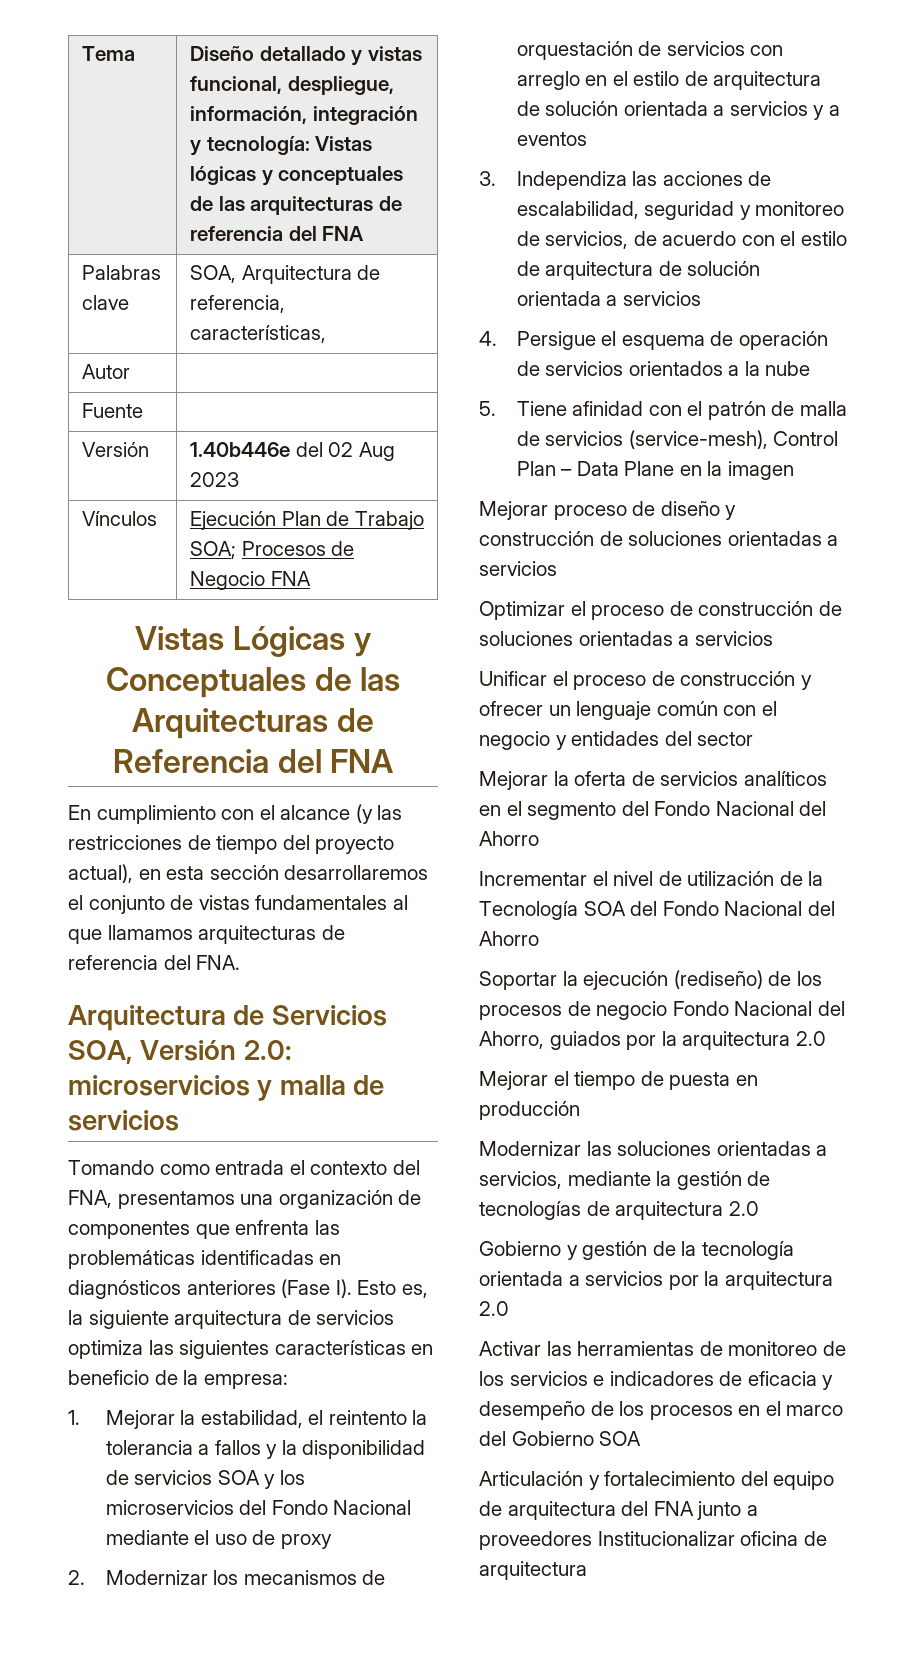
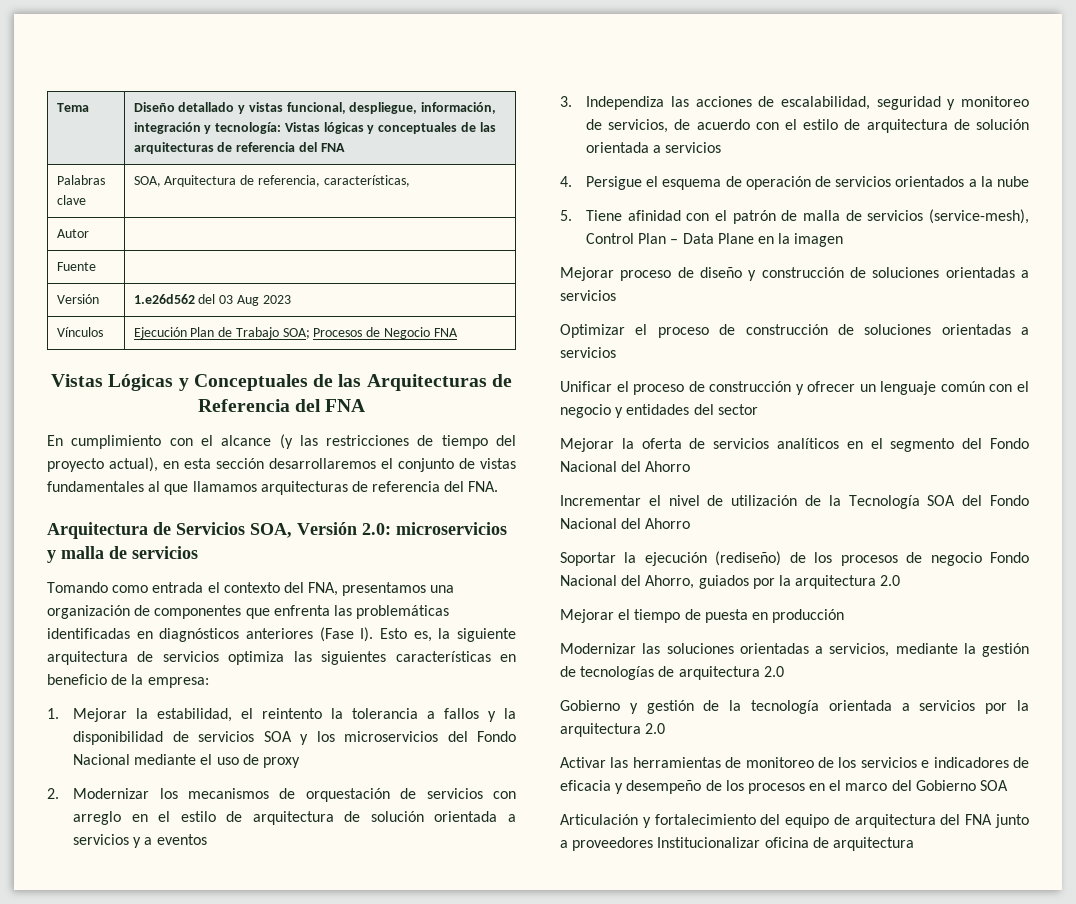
- Versión | 1.40b446e del 02 Aug 2023
+ Versión | 1.e26d562 del 03 Aug 2023

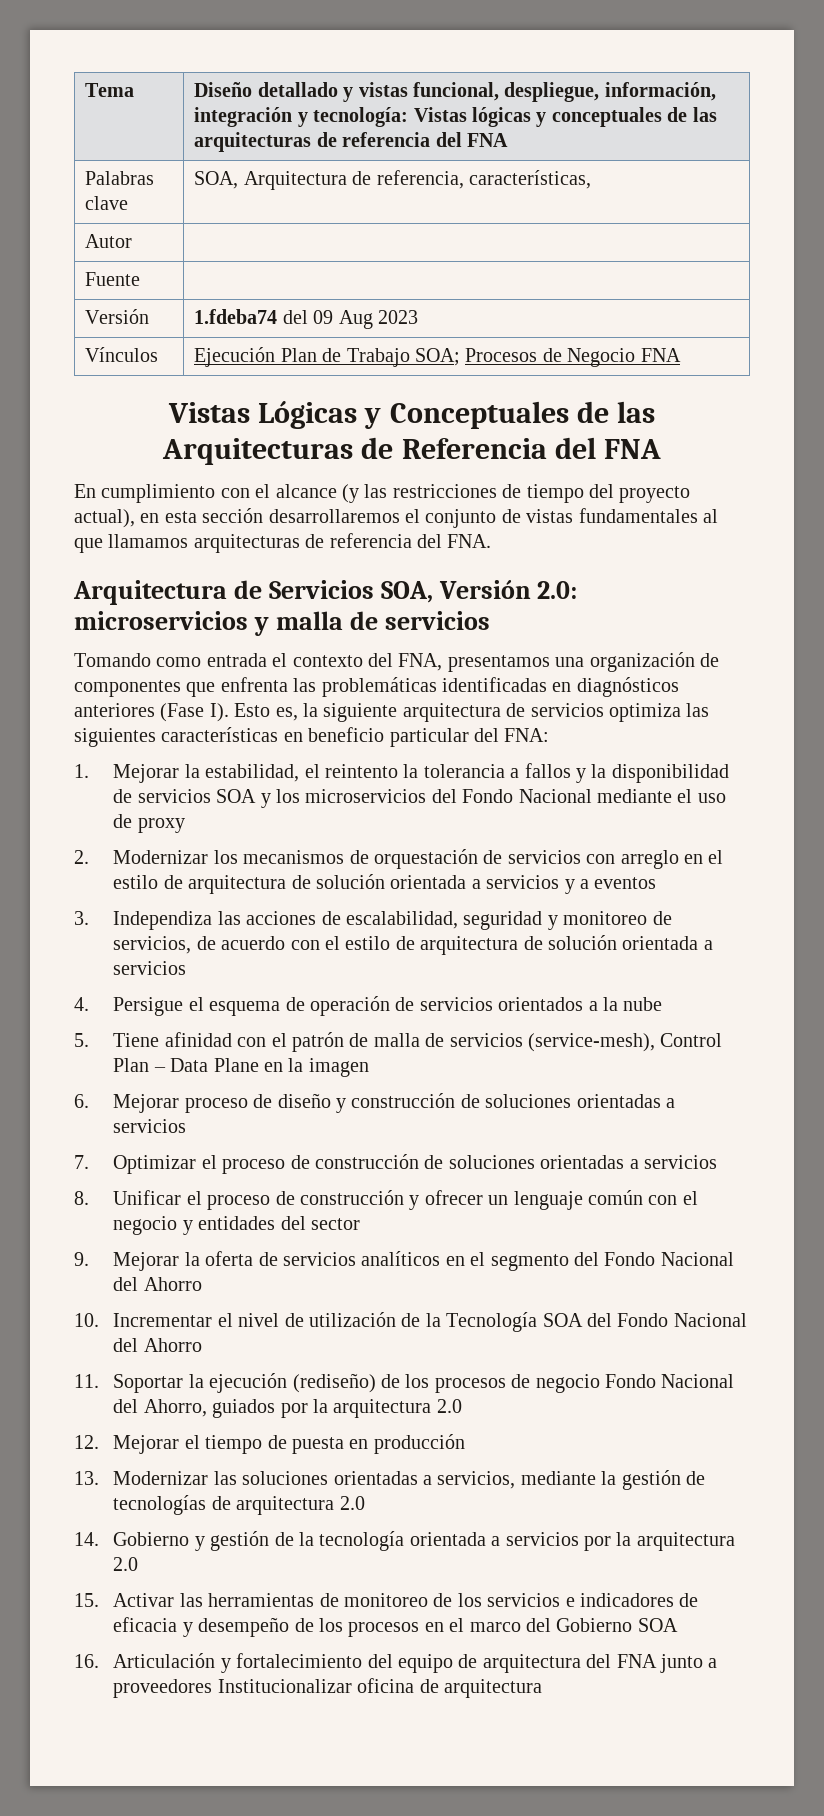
- Versión | 1.e26d562 del 03 Aug 2023
+ Versión | 1.fdeba74 del 09 Aug 2023
- Tomando como entrada el contexto del FNA, presentamos una organización de componentes que enfrenta las problemáticas identificadas en diagnósticos anteriores (Fase I). Esto es, la siguiente arquitectura de servicios optimiza las siguientes características en beneficio de la empresa:
+ Tomando como entrada el contexto del FNA, presentamos una organización de componentes que enfrenta las problemáticas identificadas en diagnósticos anteriores (Fase I). Esto es, la siguiente arquitectura de servicios optimiza las siguientes características en beneficio particular del FNA:
- Mejorar proceso de diseño y construcción de soluciones orientadas a servicios
+ 6. Mejorar proceso de diseño y construcción de soluciones orientadas a servicios
- Optimizar el proceso de construcción de soluciones orientadas a servicios
+ 7. Optimizar el proceso de construcción de soluciones orientadas a servicios
- Unificar el proceso de construcción y ofrecer un lenguaje común con el negocio y entidades del sector
+ 8. Unificar el proceso de construcción y ofrecer un lenguaje común con el negocio y entidades del sector
- Mejorar la oferta de servicios analíticos en el segmento del Fondo Nacional del Ahorro
+ 9. Mejorar la oferta de servicios analíticos en el segmento del Fondo Nacional del Ahorro
- Incrementar el nivel de utilización de la Tecnología SOA del Fondo Nacional del Ahorro
+ 10. Incrementar el nivel de utilización de la Tecnología SOA del Fondo Nacional del Ahorro
- Soportar la ejecución (rediseño) de los procesos de negocio Fondo Nacional del Ahorro, guiados por la arquitectura 2.0
+ 11. Soportar la ejecución (rediseño) de los procesos de negocio Fondo Nacional del Ahorro, guiados por la arquitectura 2.0
- Mejorar el tiempo de puesta en producción
+ 12. Mejorar el tiempo de puesta en producción
- Modernizar las soluciones orientadas a servicios, mediante la gestión de tecnologías de arquitectura 2.0
+ 13. Modernizar las soluciones orientadas a servicios, mediante la gestión de tecnologías de arquitectura 2.0
- Gobierno y gestión de la tecnología orientada a servicios por la arquitectura 2.0
+ 14. Gobierno y gestión de la tecnología orientada a servicios por la arquitectura 2.0
- Activar las herramientas de monitoreo de los servicios e indicadores de eficacia y desempeño de los procesos en el marco del Gobierno SOA
+ 15. Activar las herramientas de monitoreo de los servicios e indicadores de eficacia y desempeño de los procesos en el marco del Gobierno SOA
- Articulación y fortalecimiento del equipo de arquitectura del FNA junto a proveedores Institucionalizar oficina de arquitectura
+ 16. Articulación y fortalecimiento del equipo de arquitectura del FNA junto a proveedores Institucionalizar oficina de arquitectura

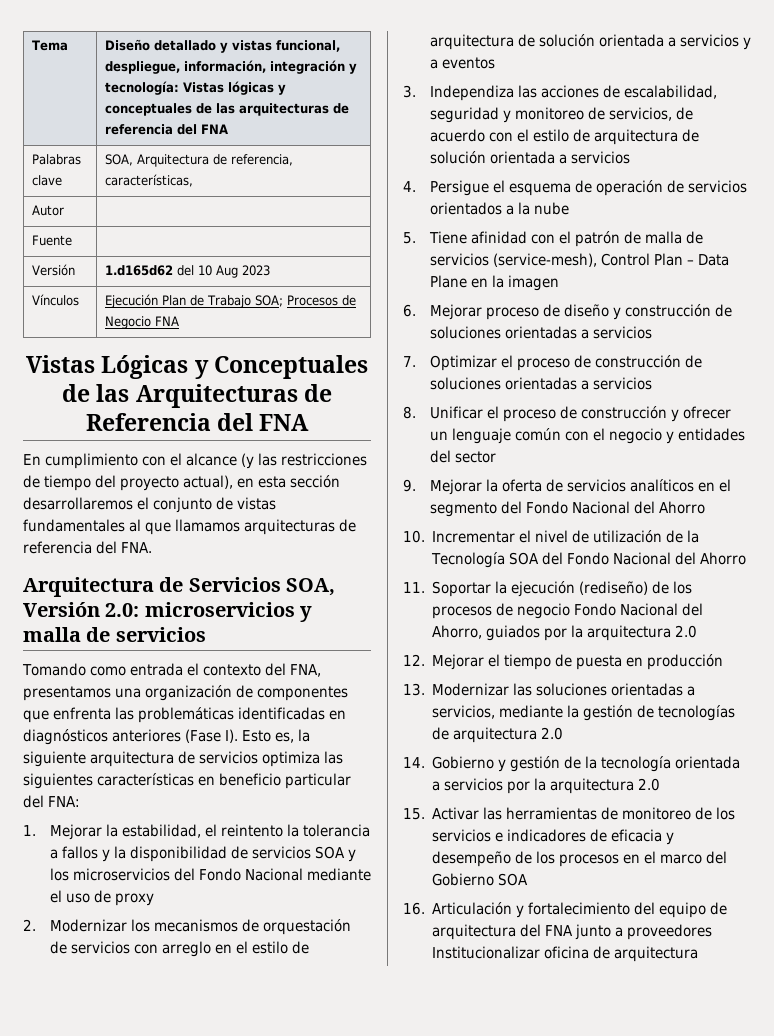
- Versión | 1.fdeba74 del 09 Aug 2023
+ Versión | 1.d165d62 del 10 Aug 2023

